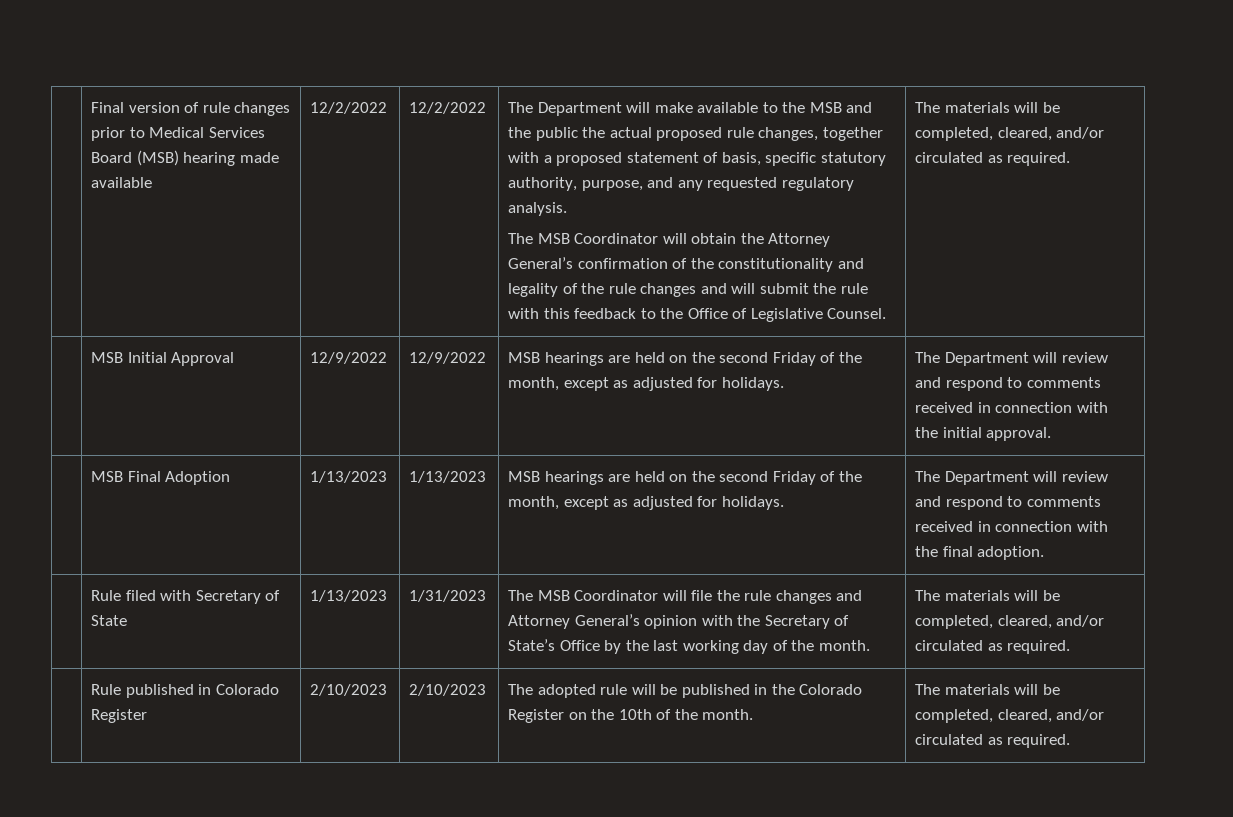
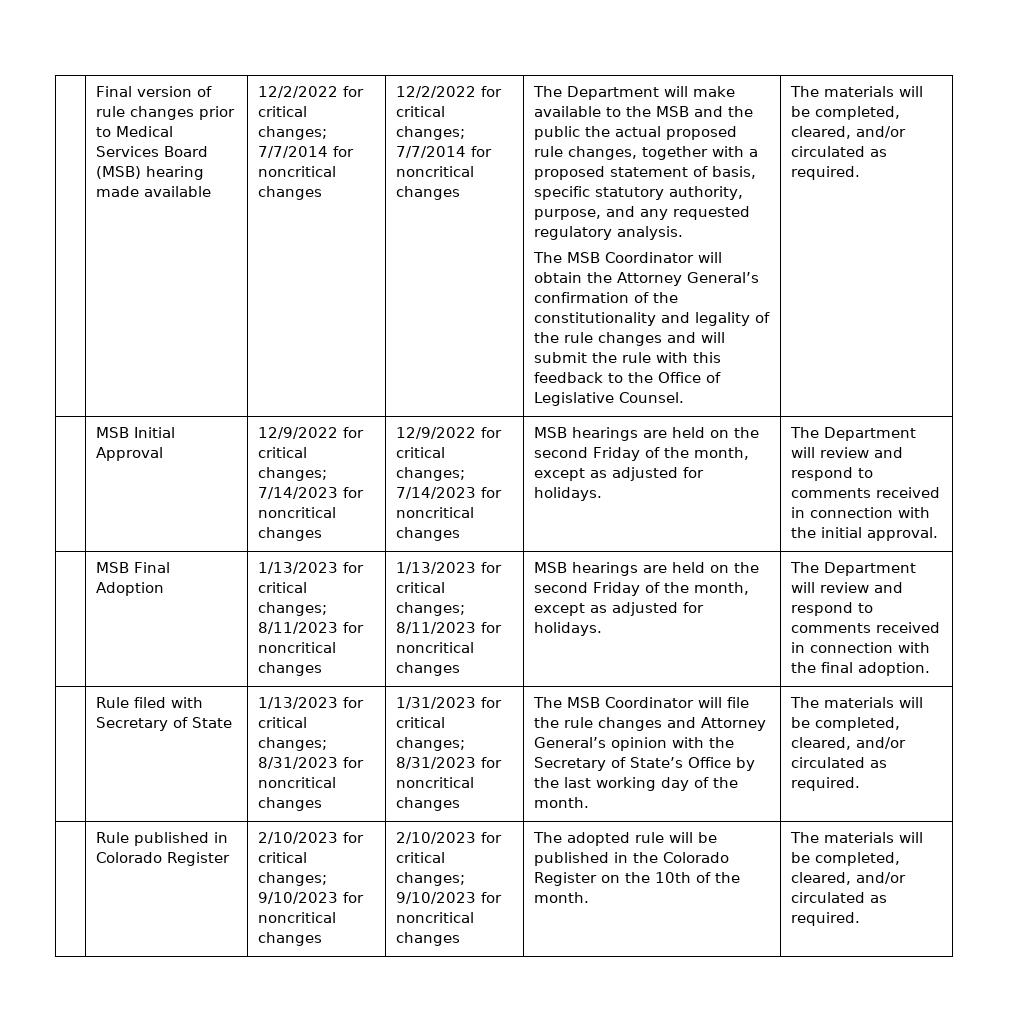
- 12/2/2022 | 12/2/2022
+ 12/2/2022 for critical changes; 7/7/2014 for noncritical changes | 12/2/2022 for critical changes; 7/7/2014 for noncritical changes
- 12/9/2022 | 12/9/2022
+ 12/9/2022 for critical changes; 7/14/2023 for noncritical changes | 12/9/2022 for critical changes; 7/14/2023 for noncritical changes
- 1/13/2023 | 1/13/2023
+ 1/13/2023 for critical changes; 8/11/2023 for noncritical changes | 1/13/2023 for critical changes; 8/11/2023 for noncritical changes
- 1/13/2023 | 1/31/2023
+ 1/13/2023 for critical changes; 8/31/2023 for noncritical changes | 1/31/2023 for critical changes; 8/31/2023 for noncritical changes
- 2/10/2023 | 2/10/2023
+ 2/10/2023 for critical changes; 9/10/2023 for noncritical changes | 2/10/2023 for critical changes; 9/10/2023 for noncritical changes

